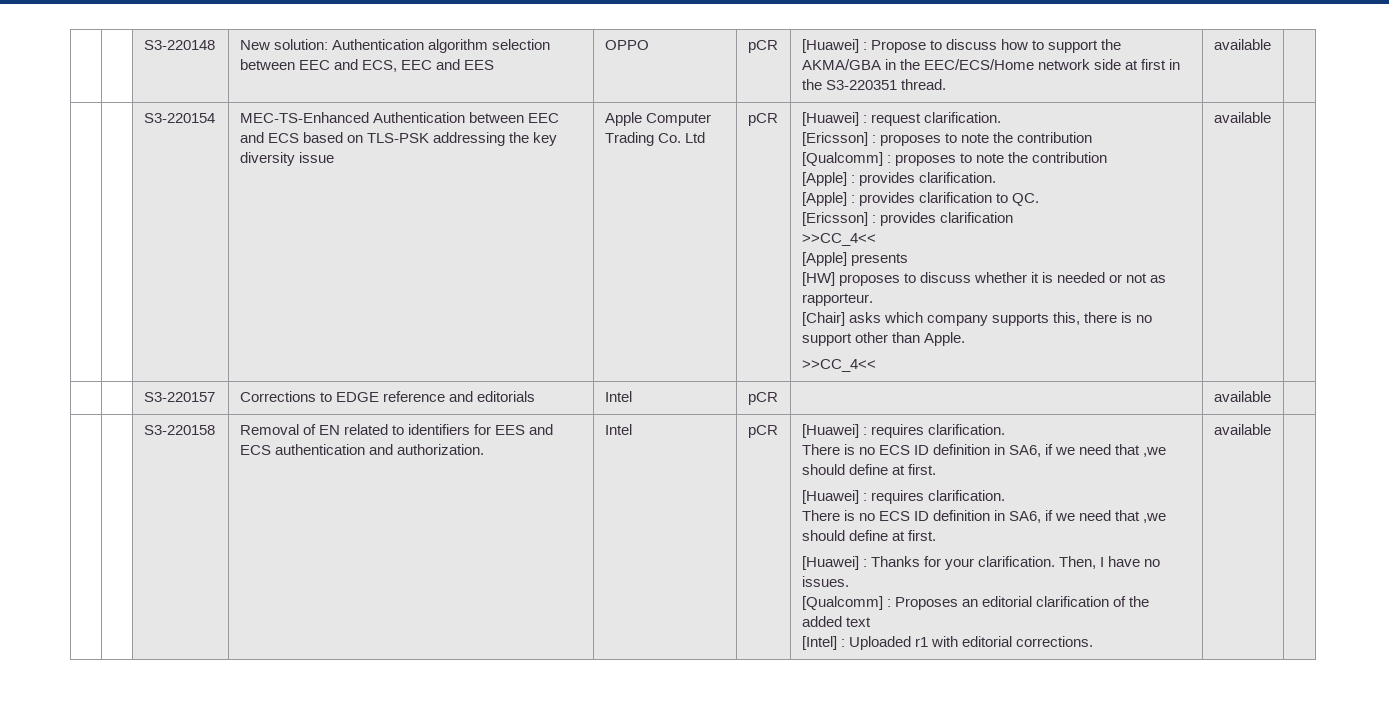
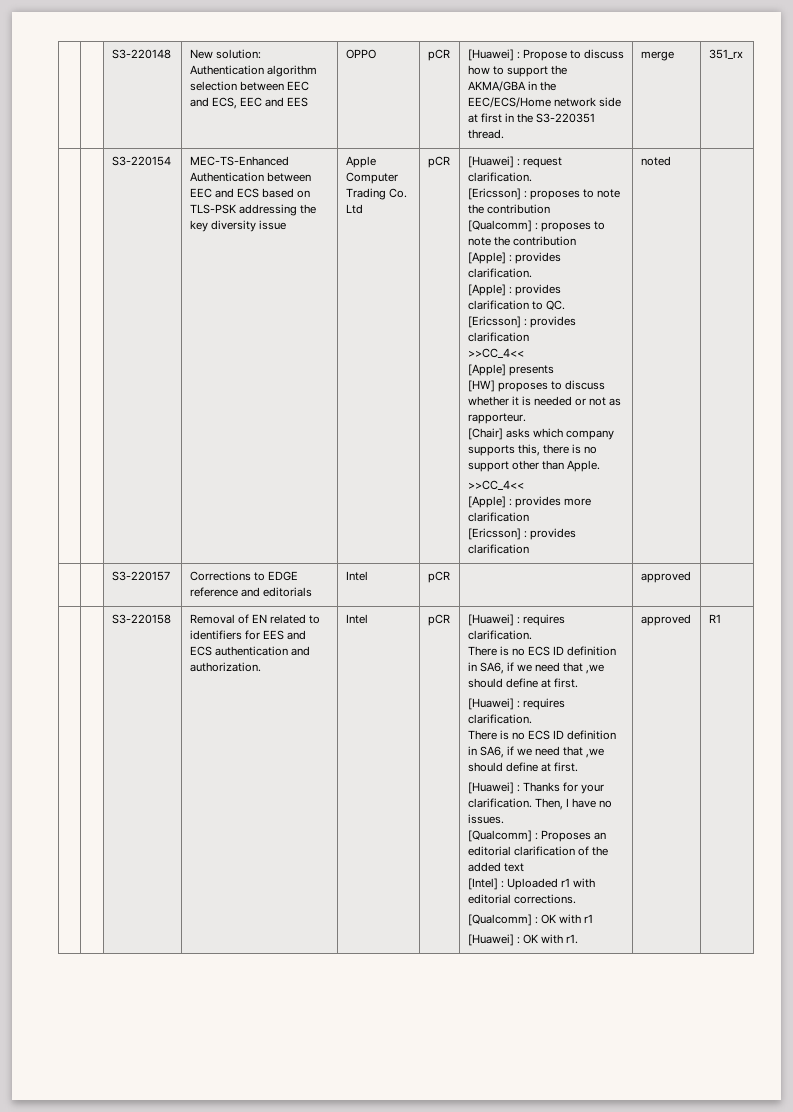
- | | S3-220148 | New solution: Authentication algorithm selection between EEC and ECS, EEC and EES | OPPO | pCR | [Huawei] : Propose to discuss how to support the AKMA/GBA in the EEC/ECS/Home network side at first in the S3-220351 thread. | available |
+ | | S3-220148 | New solution: Authentication algorithm selection between EEC and ECS, EEC and EES | OPPO | pCR | [Huawei] : Propose to discuss how to support the AKMA/GBA in the EEC/ECS/Home network side at first in the S3-220351 thread. | merge | 351_rx
  [Chair] asks which company supports this, there is no support other than Apple.
- >>CC_4<< | available
+ >>CC_4<<
+ [Apple] : provides more clarification
+ [Ericsson] : provides clarification | noted
- | | S3-220157 | Corrections to EDGE reference and editorials | Intel | pCR | | available |
+ | | S3-220157 | Corrections to EDGE reference and editorials | Intel | pCR | | approved |
- [Intel] : Uploaded r1 with editorial corrections. | available
+ [Intel] : Uploaded r1 with editorial corrections.
+ [Qualcomm] : OK with r1
+ [Huawei] : OK with r1. | approved | R1

